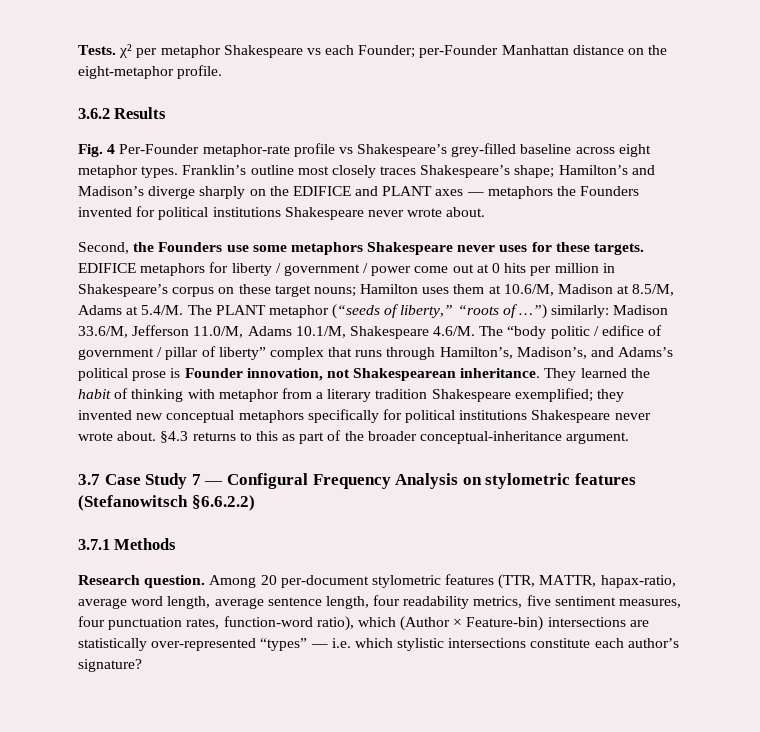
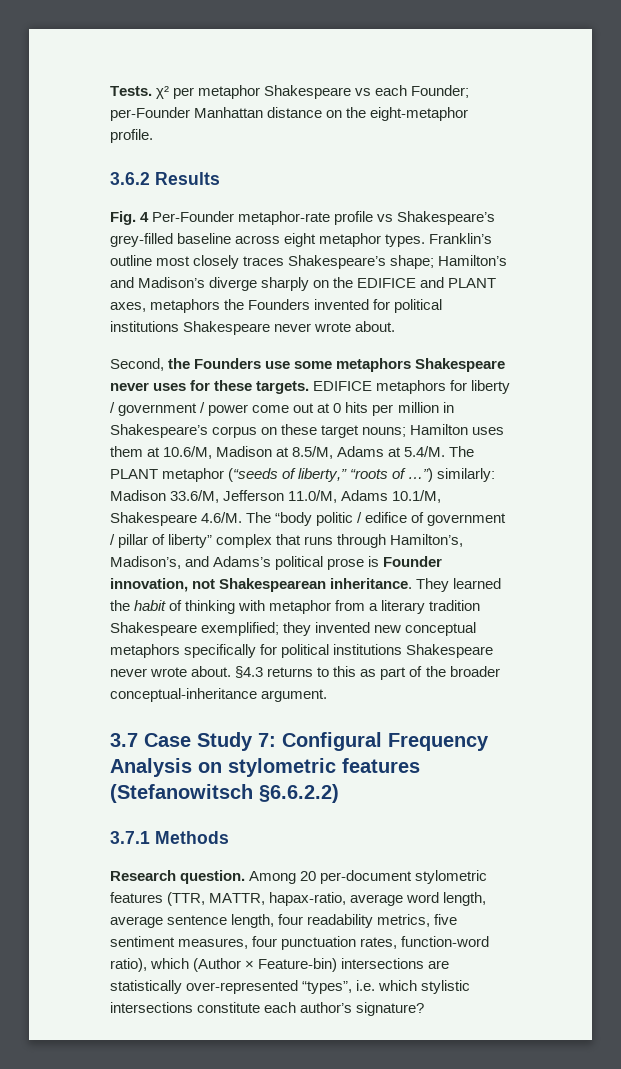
- Franklin’s outline most closely traces Shakespeare’s shape; Hamilton’s and Madison’s diverge sharply on the EDIFICE and PLANT axes — metaphors the Founders invented for political institutions Shakespeare never wrote about.
+ Franklin’s outline most closely traces Shakespeare’s shape; Hamilton’s and Madison’s diverge sharply on the EDIFICE and PLANT axes, metaphors the Founders invented for political institutions Shakespeare never wrote about.
- 3.7 Case Study 7 — Configural Frequency Analysis on stylometric features (Stefanowitsch §6.6.2.2)
+ 3.7 Case Study 7: Configural Frequency Analysis on stylometric features (Stefanowitsch §6.6.2.2)
- Among 20 per-document stylometric features (TTR, MATTR, hapax-ratio, average word length, average sentence length, four readability metrics, five sentiment measures, four punctuation rates, function-word ratio), which (Author × Feature-bin) intersections are statistically over-represented “types” — i.e. which stylistic intersections constitute each author’s signature?
+ Among 20 per-document stylometric features (TTR, MATTR, hapax-ratio, average word length, average sentence length, four readability metrics, five sentiment measures, four punctuation rates, function-word ratio), which (Author × Feature-bin) intersections are statistically over-represented “types”, i.e. which stylistic intersections constitute each author’s signature?

